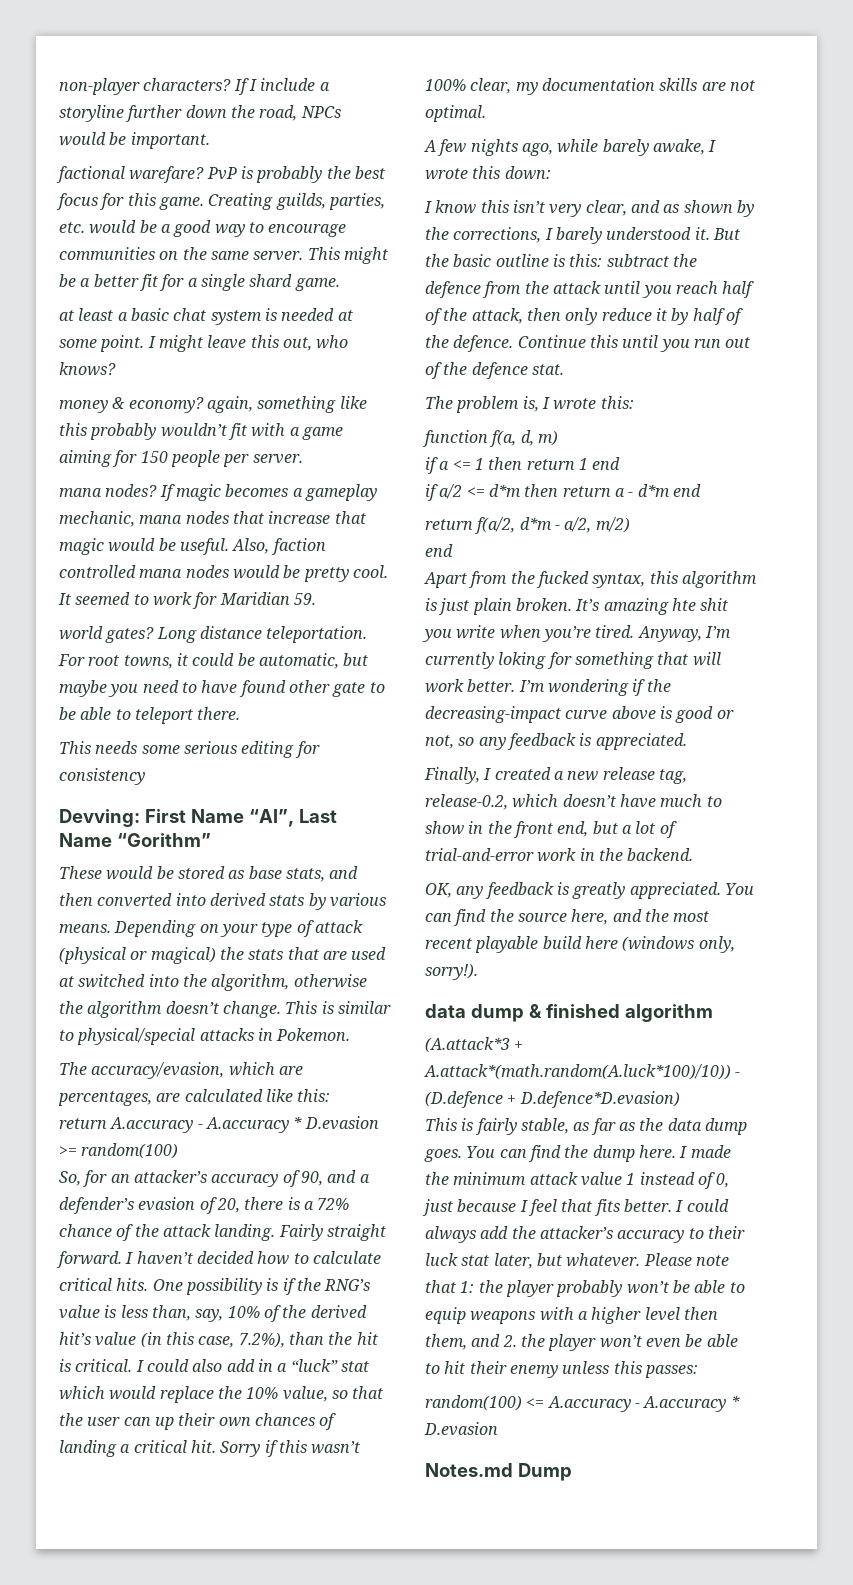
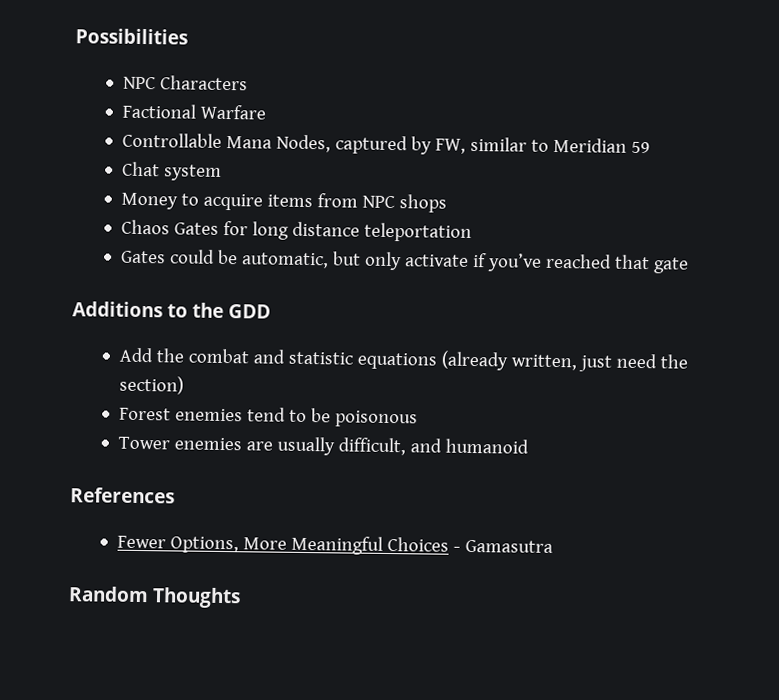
- non-player characters? If I include a storyline further down the road, NPCs would be important.
- factional warefare? PvP is probably the best focus for this game. Creating guilds, parties, etc. would be a good way to encourage communities on the same server. This might be a better fit for a single shard game.
- at least a basic chat system is needed at some point. I might leave this out, who knows?
- money & economy? again, something like this probably wouldn’t fit with a game aiming for 150 people per server.
- mana nodes? If magic becomes a gameplay mechanic, mana nodes that increase that magic would be useful. Also, faction controlled mana nodes would be pretty cool. It seemed to work for Maridian 59.
- world gates? Long distance teleportation. For root towns, it could be automatic, but maybe you need to have found other gate to be able to teleport there.
- This needs some serious editing for consistency
- Devving: First Name “Al”, Last Name “Gorithm”
- These would be stored as base stats, and then converted into derived stats by various means. Depending on your type of attack (physical or magical) the stats that are used at switched into the algorithm, otherwise the algorithm doesn’t change. This is similar to physical/special attacks in Pokemon.
- The accuracy/evasion, which are percentages, are calculated like this:
- return A.accuracy - A.accuracy * D.evasion >= random(100)
- So, for an attacker’s accuracy of 90, and a defender’s evasion of 20, there is a 72% chance of the attack landing. Fairly straight forward. I haven’t decided how to calculate critical hits. One possibility is if the RNG’s value is less than, say, 10% of the derived hit’s value (in this case, 7.2%), than the hit is critical. I could also add in a “luck” stat which would replace the 10% value, so that the user can up their own chances of landing a critical hit. Sorry if this wasn’t 100% clear, my documentation skills are not optimal.
- A few nights ago, while barely awake, I wrote this down:
- I know this isn’t very clear, and as shown by the corrections, I barely understood it. But the basic outline is this: subtract the defence from the attack until you reach half of the attack, then only reduce it by half of the defence. Continue this until you run out of the defence stat.
- The problem is, I wrote this:
- function f(a, d, m)
- if a <= 1 then return 1 end
- if a/2 <= d*m then return a - d*m end
- return f(a/2, d*m - a/2, m/2)
- end
- Apart from the fucked syntax, this algorithm is just plain broken. It’s amazing hte shit you write when you’re tired. Anyway, I’m currently loking for something that will work better. I’m wondering if the decreasing-impact curve above is good or not, so any feedback is appreciated.
- Finally, I created a new release tag, release-0.2, which doesn’t have much to show in the front end, but a lot of trial-and-error work in the backend.
- OK, any feedback is greatly appreciated. You can find the source here, and the most recent playable build here (windows only, sorry!).
- data dump & finished algorithm
- (A.attack*3 + A.attack*(math.random(A.luck*100)/10)) - (D.defence + D.defence*D.evasion)
- This is fairly stable, as far as the data dump goes. You can find the dump here. I made the minimum attack value 1 instead of 0, just because I feel that fits better. I could always add the attacker’s accuracy to their luck stat later, but whatever. Please note that 1: the player probably won’t be able to equip weapons with a higher level then them, and 2. the player won’t even be able to hit their enemy unless this passes:
- random(100) <= A.accuracy - A.accuracy * D.evasion
- Notes.md Dump
+ Possibilities
+ NPC Characters
+ Factional Warfare
+ Controllable Mana Nodes, captured by FW, similar to Meridian 59
+ Chat system
+ Money to acquire items from NPC shops
+ Chaos Gates for long distance teleportation
+ Gates could be automatic, but only activate if you’ve reached that gate
+ Additions to the GDD
+ Add the combat and statistic equations (already written, just need the section)
+ Forest enemies tend to be poisonous
+ Tower enemies are usually difficult, and humanoid
+ References
+ Fewer Options, More Meaningful Choices - Gamasutra
+ Random Thoughts

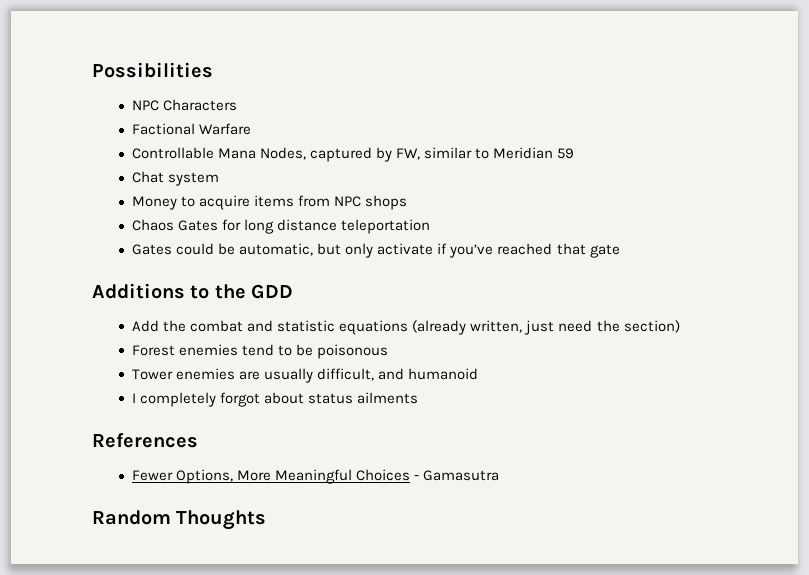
+ I completely forgot about status ailments

